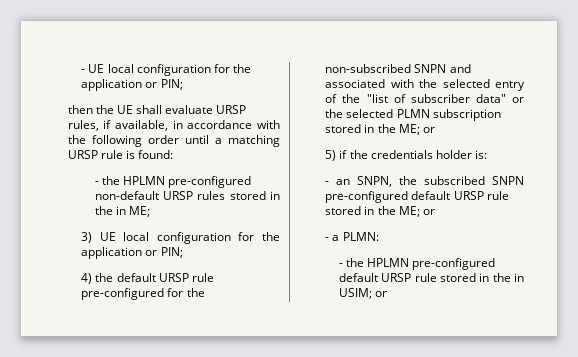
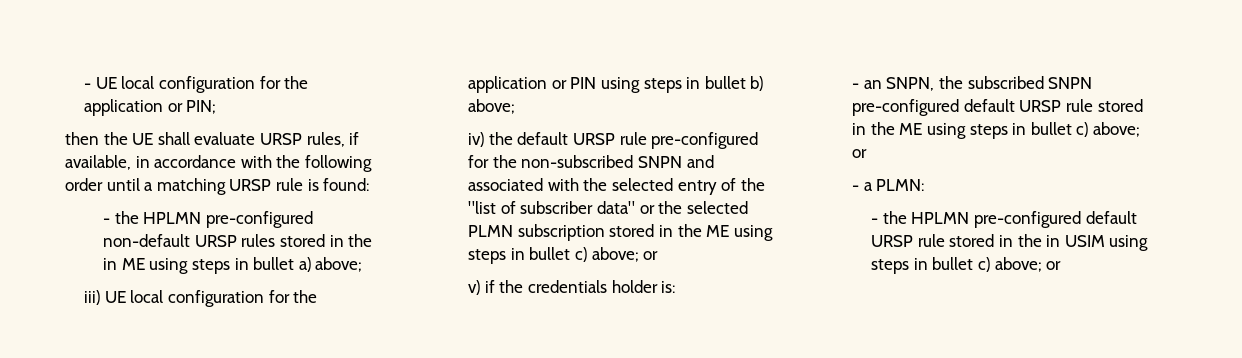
- - the HPLMN pre-configured non-default URSP rules stored in the in ME;
- 3) UE local configuration for the application or PIN;
- 4) the default URSP rule pre-configured for the non-subscribed SNPN and associated with the selected entry of the "list of subscriber data" or the selected PLMN subscription stored in the ME; or
- 5) if the credentials holder is:
+ - the HPLMN pre-configured non-default URSP rules stored in the in ME using steps in bullet a) above;
+ iii) UE local configuration for the application or PIN using steps in bullet b) above;
+ iv) the default URSP rule pre-configured for the non-subscribed SNPN and associated with the selected entry of the "list of subscriber data" or the selected PLMN subscription stored in the ME using steps in bullet c) above; or
+ v) if the credentials holder is:
- - an SNPN, the subscribed SNPN pre-configured default URSP rule stored in the ME; or
+ - an SNPN, the subscribed SNPN pre-configured default URSP rule stored in the ME using steps in bullet c) above; or
- - the HPLMN pre-configured default URSP rule stored in the in USIM; or
+ - the HPLMN pre-configured default URSP rule stored in the in USIM using steps in bullet c) above; or

